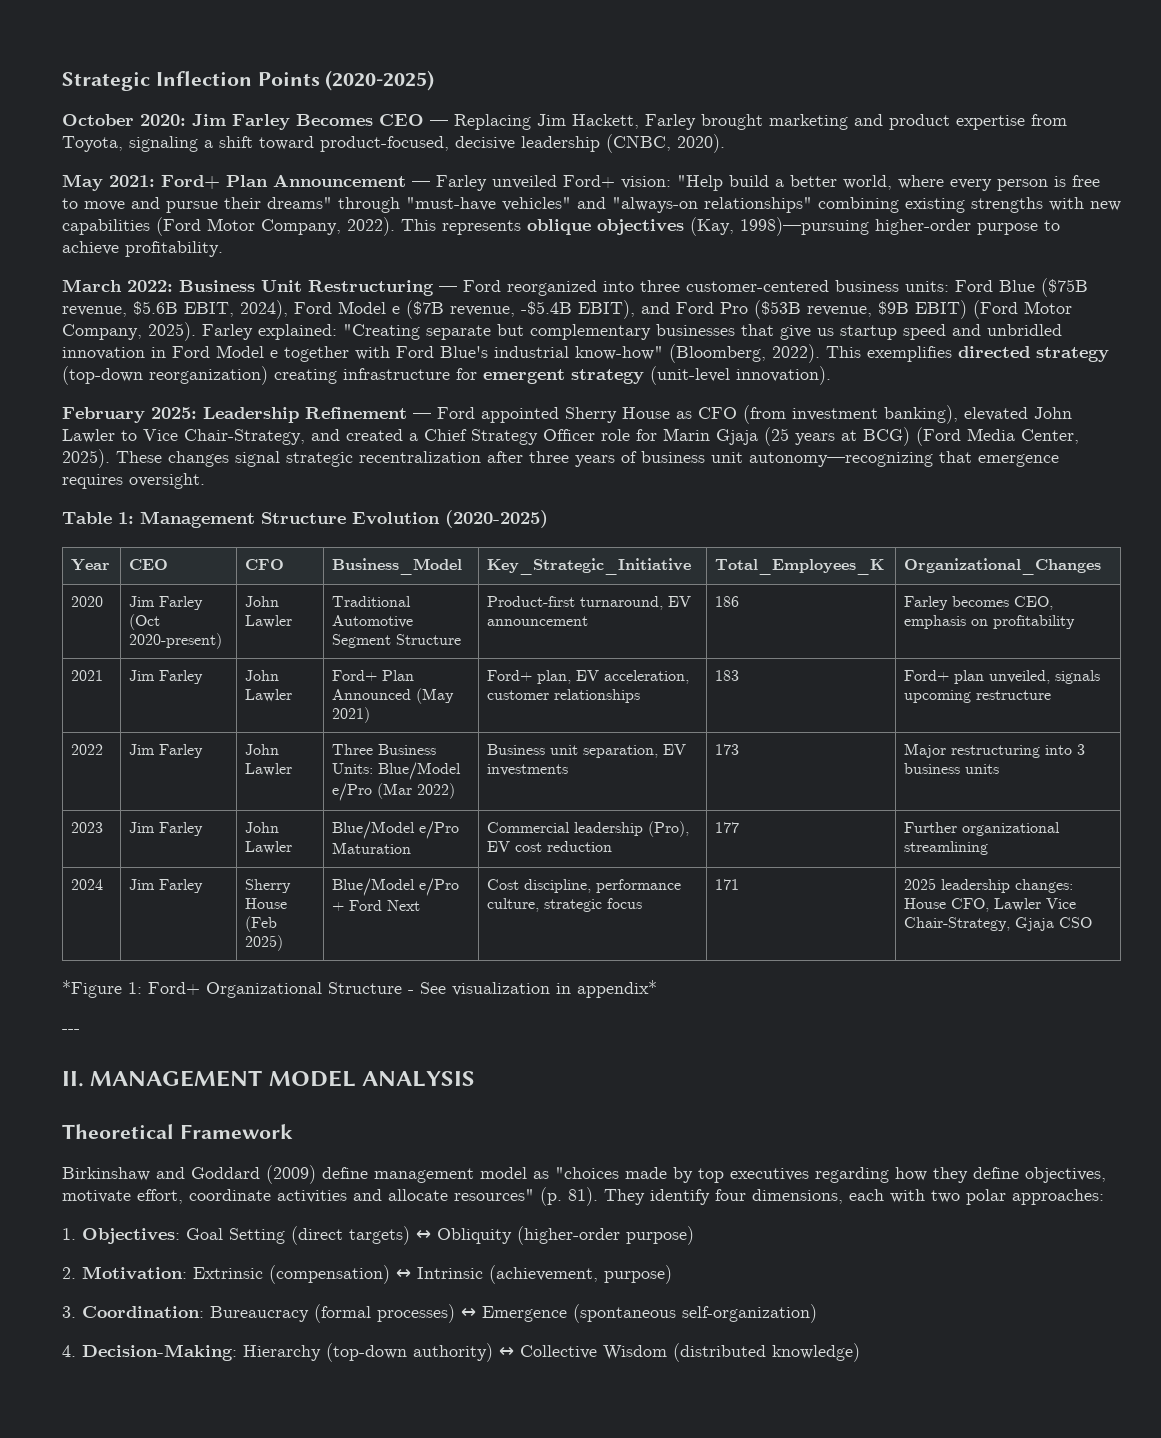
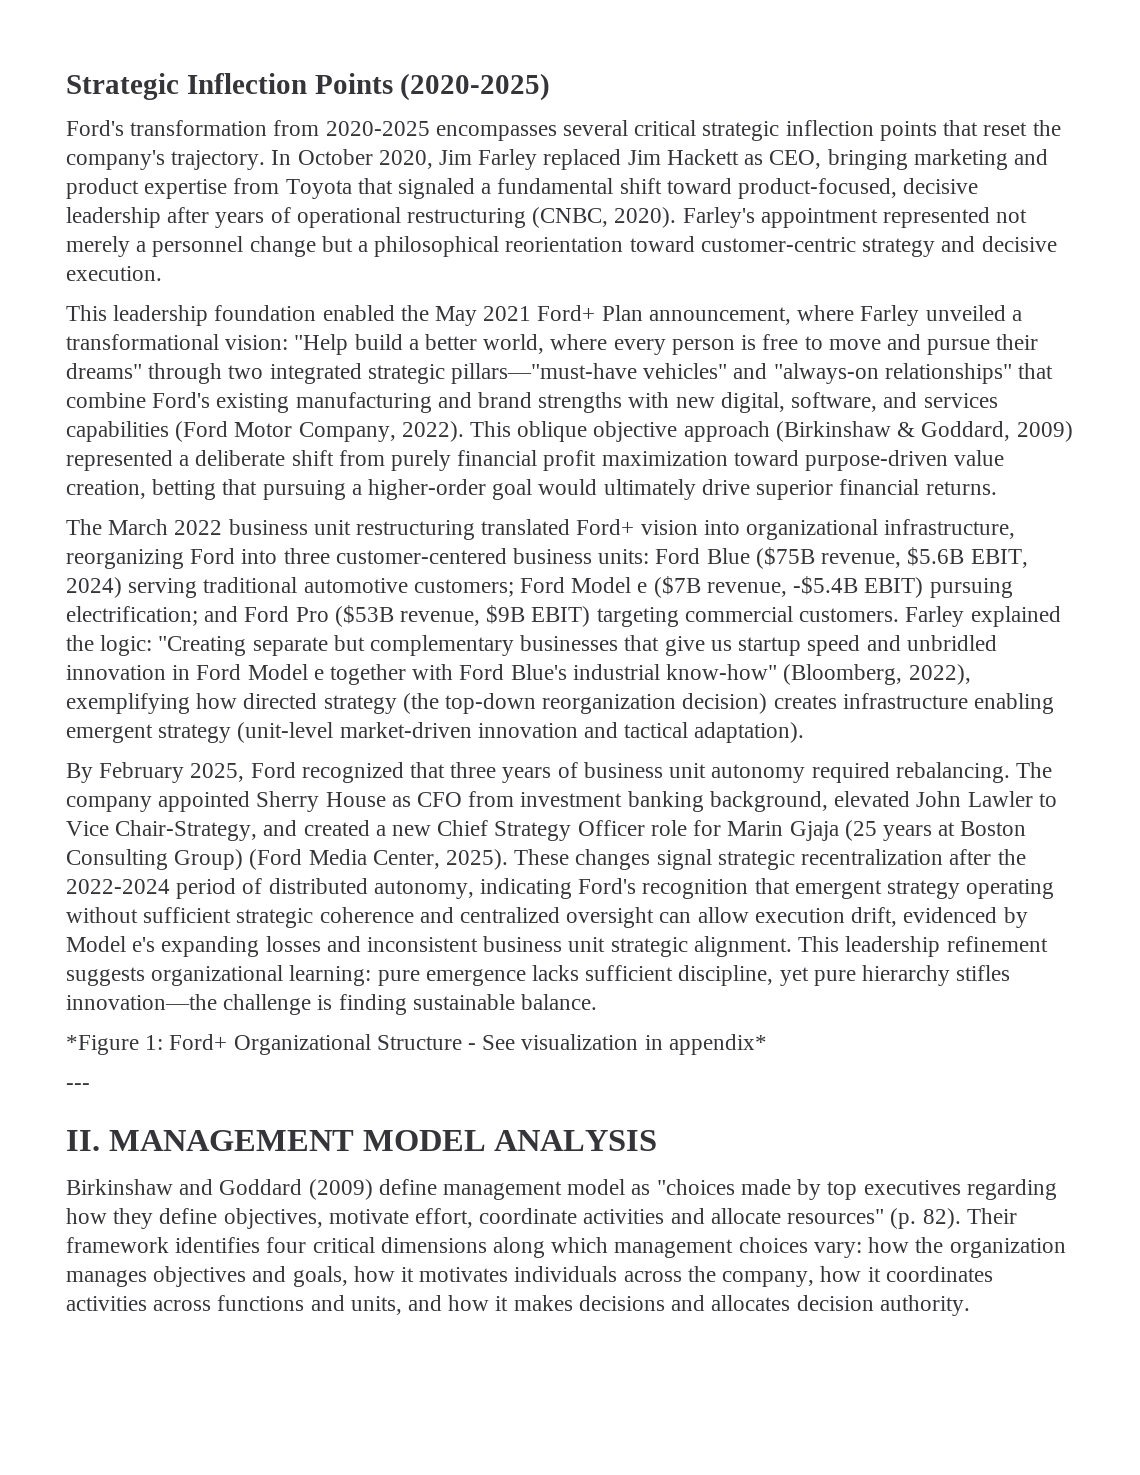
- October 2020: Jim Farley Becomes CEO — Replacing Jim Hackett, Farley brought marketing and product expertise from Toyota, signaling a shift toward product-focused, decisive leadership (CNBC, 2020).
- May 2021: Ford+ Plan Announcement — Farley unveiled Ford+ vision: "Help build a better world, where every person is free to move and pursue their dreams" through "must-have vehicles" and "always-on relationships" combining existing strengths with new capabilities (Ford Motor Company, 2022).
+ Ford's transformation from 2020-2025 encompasses several critical strategic inflection points that reset the company's trajectory. In October 2020, Jim Farley replaced Jim Hackett as CEO, bringing marketing and product expertise from Toyota that signaled a fundamental shift toward product-focused, decisive leadership after years of operational restructuring (CNBC, 2020). Farley's appointment represented not merely a personnel change but a philosophical reorientation toward customer-centric strategy and decisive execution.
+ This leadership foundation enabled the May 2021 Ford+ Plan announcement, where Farley unveiled a transformational vision: "Help build a better world, where every person is free to move and pursue their dreams" through two integrated strategic pillars—"must-have vehicles" and "always-on relationships" that combine Ford's existing manufacturing and brand strengths with new digital, software, and services capabilities (Ford Motor Company, 2022).
- This represents oblique objectives (Kay, 1998)—pursuing higher-order purpose to achieve profitability.
- March 2022: Business Unit Restructuring — Ford reorganized into three customer-centered business units:
+ This oblique objective approach (Birkinshaw & Goddard, 2009) represented a deliberate shift from purely financial profit maximization toward purpose-driven value creation, betting that pursuing a higher-order goal would ultimately drive superior financial returns.
+ The March 2022 business unit restructuring translated Ford+ vision into organizational infrastructure, reorganizing Ford into three customer-centered business units:
- Ford Blue ($75B revenue, $5.6B EBIT, 2024), Ford Model e ($7B revenue, -$5.4B EBIT), and Ford Pro ($53B revenue, $9B EBIT) (Ford Motor Company, 2025). Farley explained:
+ Ford Blue ($75B revenue, $5.6B EBIT, 2024) serving traditional automotive customers; Ford Model e ($7B revenue, -$5.4B EBIT) pursuing electrification; and Ford Pro ($53B revenue, $9B EBIT) targeting commercial customers. Farley explained the logic:
- "Creating separate but complementary businesses that give us startup speed and unbridled innovation in Ford Model e together with Ford Blue's industrial know-how" (Bloomberg, 2022). This exemplifies directed strategy (top-down reorganization) creating infrastructure for emergent strategy (unit-level innovation).
- February 2025: Leadership Refinement — Ford appointed Sherry House as CFO (from investment banking), elevated John Lawler to Vice Chair-Strategy, and created a Chief Strategy Officer role for Marin Gjaja (25 years at BCG) (Ford Media Center, 2025).
+ "Creating separate but complementary businesses that give us startup speed and unbridled innovation in Ford Model e together with Ford Blue's industrial know-how" (Bloomberg, 2022), exemplifying how directed strategy (the top-down reorganization decision) creates infrastructure enabling emergent strategy (unit-level market-driven innovation and tactical adaptation).
+ By February 2025, Ford recognized that three years of business unit autonomy required rebalancing. The company appointed Sherry House as CFO from investment banking background, elevated John Lawler to Vice Chair-Strategy, and created a new Chief Strategy Officer role for Marin Gjaja (25 years at Boston Consulting Group) (Ford Media Center, 2025).
- These changes signal strategic recentralization after three years of business unit autonomy—recognizing that emergence requires oversight.
- Table 1: Management Structure Evolution (2020-2025)
- Year | CEO | CFO | Business_Model | Key_Strategic_Initiative | Total_Employees_K | Organizational_Changes
- 2020 | Jim Farley (Oct 2020-present) | John Lawler | Traditional Automotive Segment Structure | Product-first turnaround, EV announcement | 186 | Farley becomes CEO, emphasis on profitability
- 2021 | Jim Farley | John Lawler | Ford+ Plan Announced (May 2021) | Ford+ plan, EV acceleration, customer relationships | 183 | Ford+ plan unveiled, signals upcoming restructure
- 2022 | Jim Farley | John Lawler | Three Business Units: Blue/Model e/Pro (Mar 2022) | Business unit separation, EV investments | 173 | Major restructuring into 3 business units
- 2023 | Jim Farley | John Lawler | Blue/Model e/Pro Maturation | Commercial leadership (Pro), EV cost reduction | 177 | Further organizational streamlining
- 2024 | Jim Farley | Sherry House (Feb 2025) | Blue/Model e/Pro + Ford Next | Cost discipline, performance culture, strategic focus | 171 | 2025 leadership changes: House CFO, Lawler Vice Chair-Strategy, Gjaja CSO
+ These changes signal strategic recentralization after the 2022-2024 period of distributed autonomy, indicating Ford's recognition that emergent strategy operating without sufficient strategic coherence and centralized oversight can allow execution drift, evidenced by Model e's expanding losses and inconsistent business unit strategic alignment. This leadership refinement suggests organizational learning: pure emergence lacks sufficient discipline, yet pure hierarchy stifles innovation—the challenge is finding sustainable balance.
- Theoretical Framework
- Birkinshaw and Goddard (2009) define management model as "choices made by top executives regarding how they define objectives, motivate effort, coordinate activities and allocate resources" (p. 81). They identify four dimensions, each with two polar approaches:
- 1. Objectives: Goal Setting (direct targets) ↔ Obliquity (higher-order purpose)
- 2. Motivation: Extrinsic (compensation) ↔ Intrinsic (achievement, purpose)
- 3. Coordination: Bureaucracy (formal processes) ↔ Emergence (spontaneous self-organization)
- 4. Decision-Making: Hierarchy (top-down authority) ↔ Collective Wisdom (distributed knowledge)
+ Birkinshaw and Goddard (2009) define management model as "choices made by top executives regarding how they define objectives, motivate effort, coordinate activities and allocate resources" (p. 82). Their framework identifies four critical dimensions along which management choices vary: how the organization manages objectives and goals, how it motivates individuals across the company, how it coordinates activities across functions and units, and how it makes decisions and allocates decision authority.

